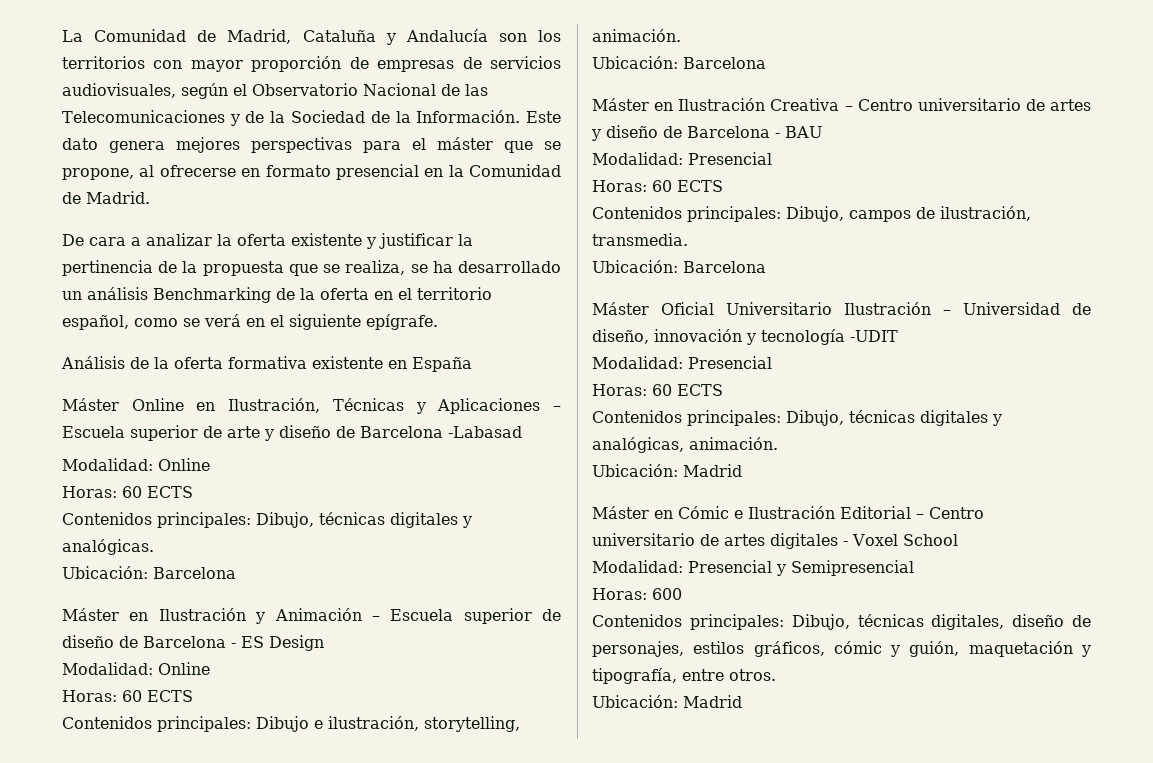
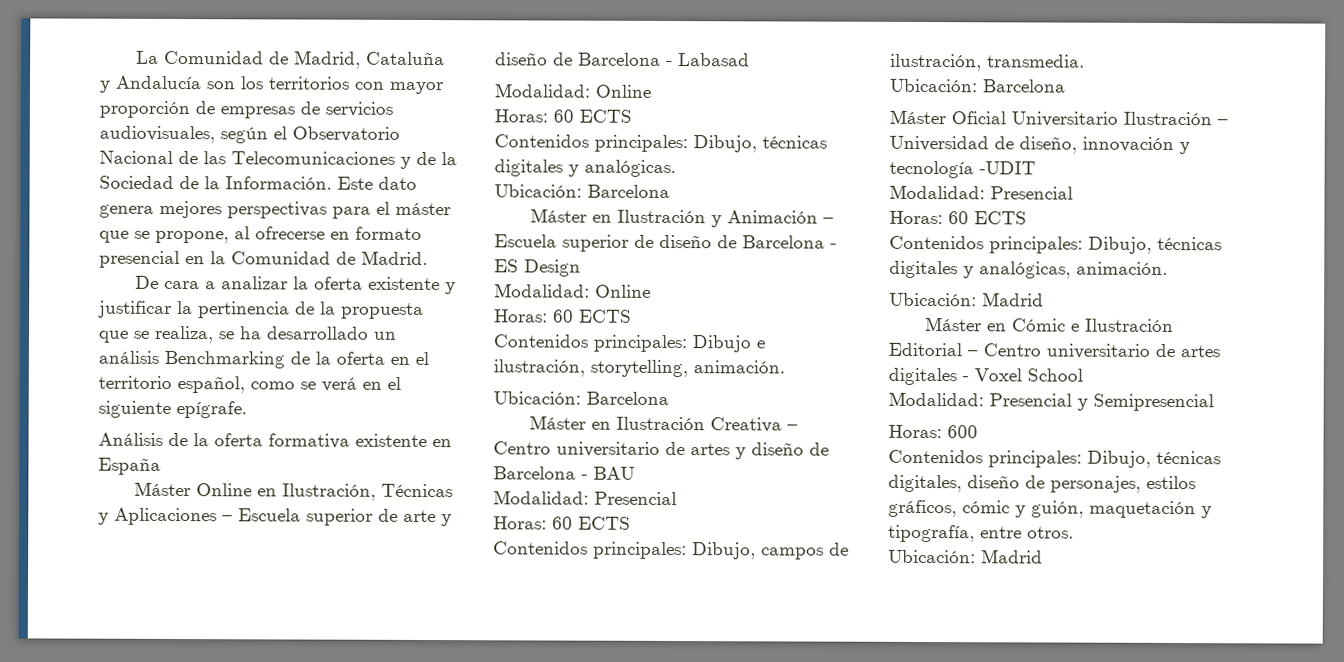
- Máster Online en Ilustración, Técnicas y Aplicaciones – Escuela superior de arte y diseño de Barcelona -Labasad
+ Máster Online en Ilustración, Técnicas y Aplicaciones – Escuela superior de arte y diseño de Barcelona - Labasad

